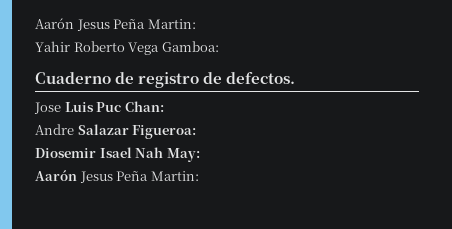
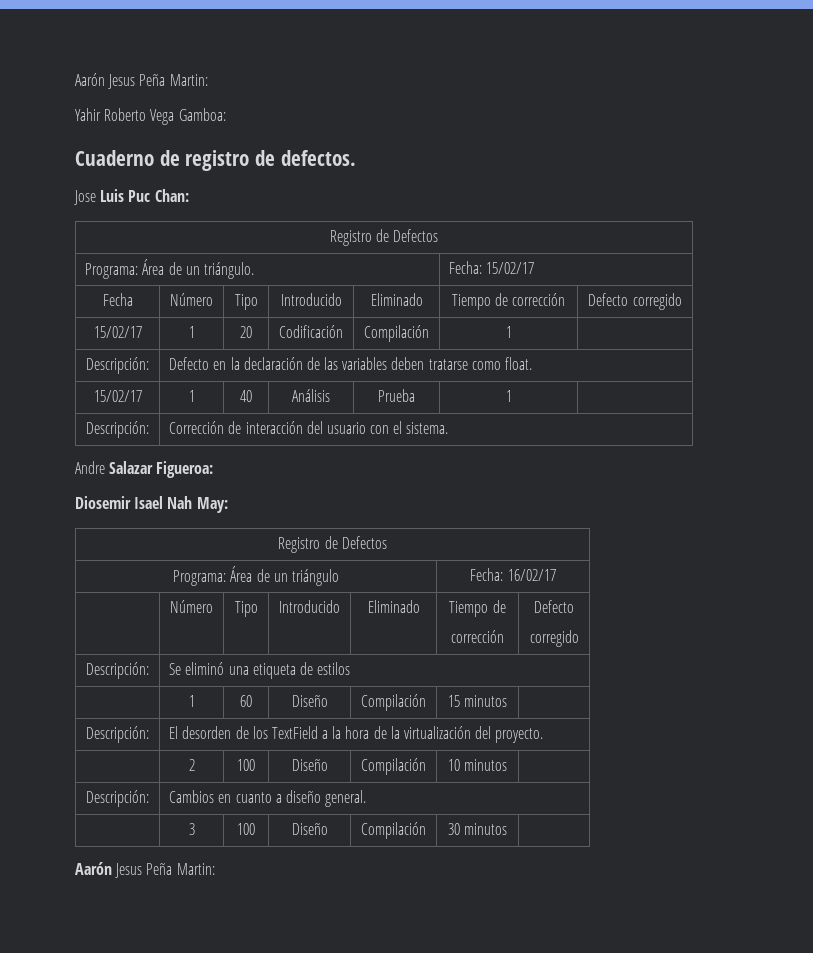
  Jose Luis Puc Chan:
+ Registro de Defectos
+ Programa: Área de un triángulo. | Fecha: 15/02/17
+ Fecha | Número | Tipo | Introducido | Eliminado | Tiempo de corrección | Defecto corregido
+ 15/02/17 | 1 | 20 | Codificación | Compilación | 1 |
+ Descripción: | Defecto en la declaración de las variables deben tratarse como float.
+ 15/02/17 | 1 | 40 | Análisis | Prueba | 1 |
+ Descripción: | Corrección de interacción del usuario con el sistema.
  Diosemir Isael Nah May:
+ Registro de Defectos
+ Programa: Área de un triángulo | Fecha: 16/02/17
+ | Número | Tipo | Introducido | Eliminado | Tiempo de
+ corrección | Defecto
+ corregido
+ Descripción: | Se eliminó una etiqueta de estilos
+ | 1 | 60 | Diseño | Compilación | 15 minutos |
+ Descripción: | El desorden de los TextField a la hora de la virtualización del proyecto.
+ | 2 | 100 | Diseño | Compilación | 10 minutos |
+ Descripción: | Cambios en cuanto a diseño general.
+ | 3 | 100 | Diseño | Compilación | 30 minutos |

